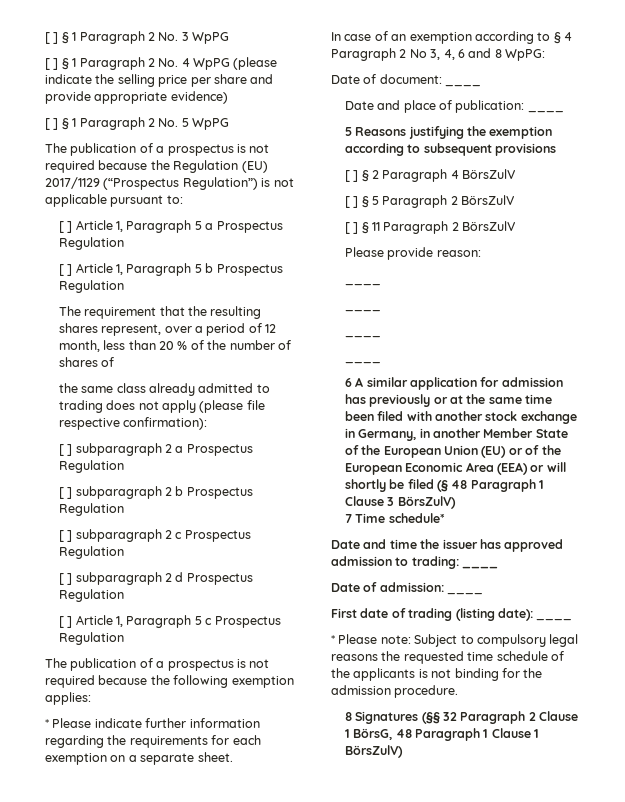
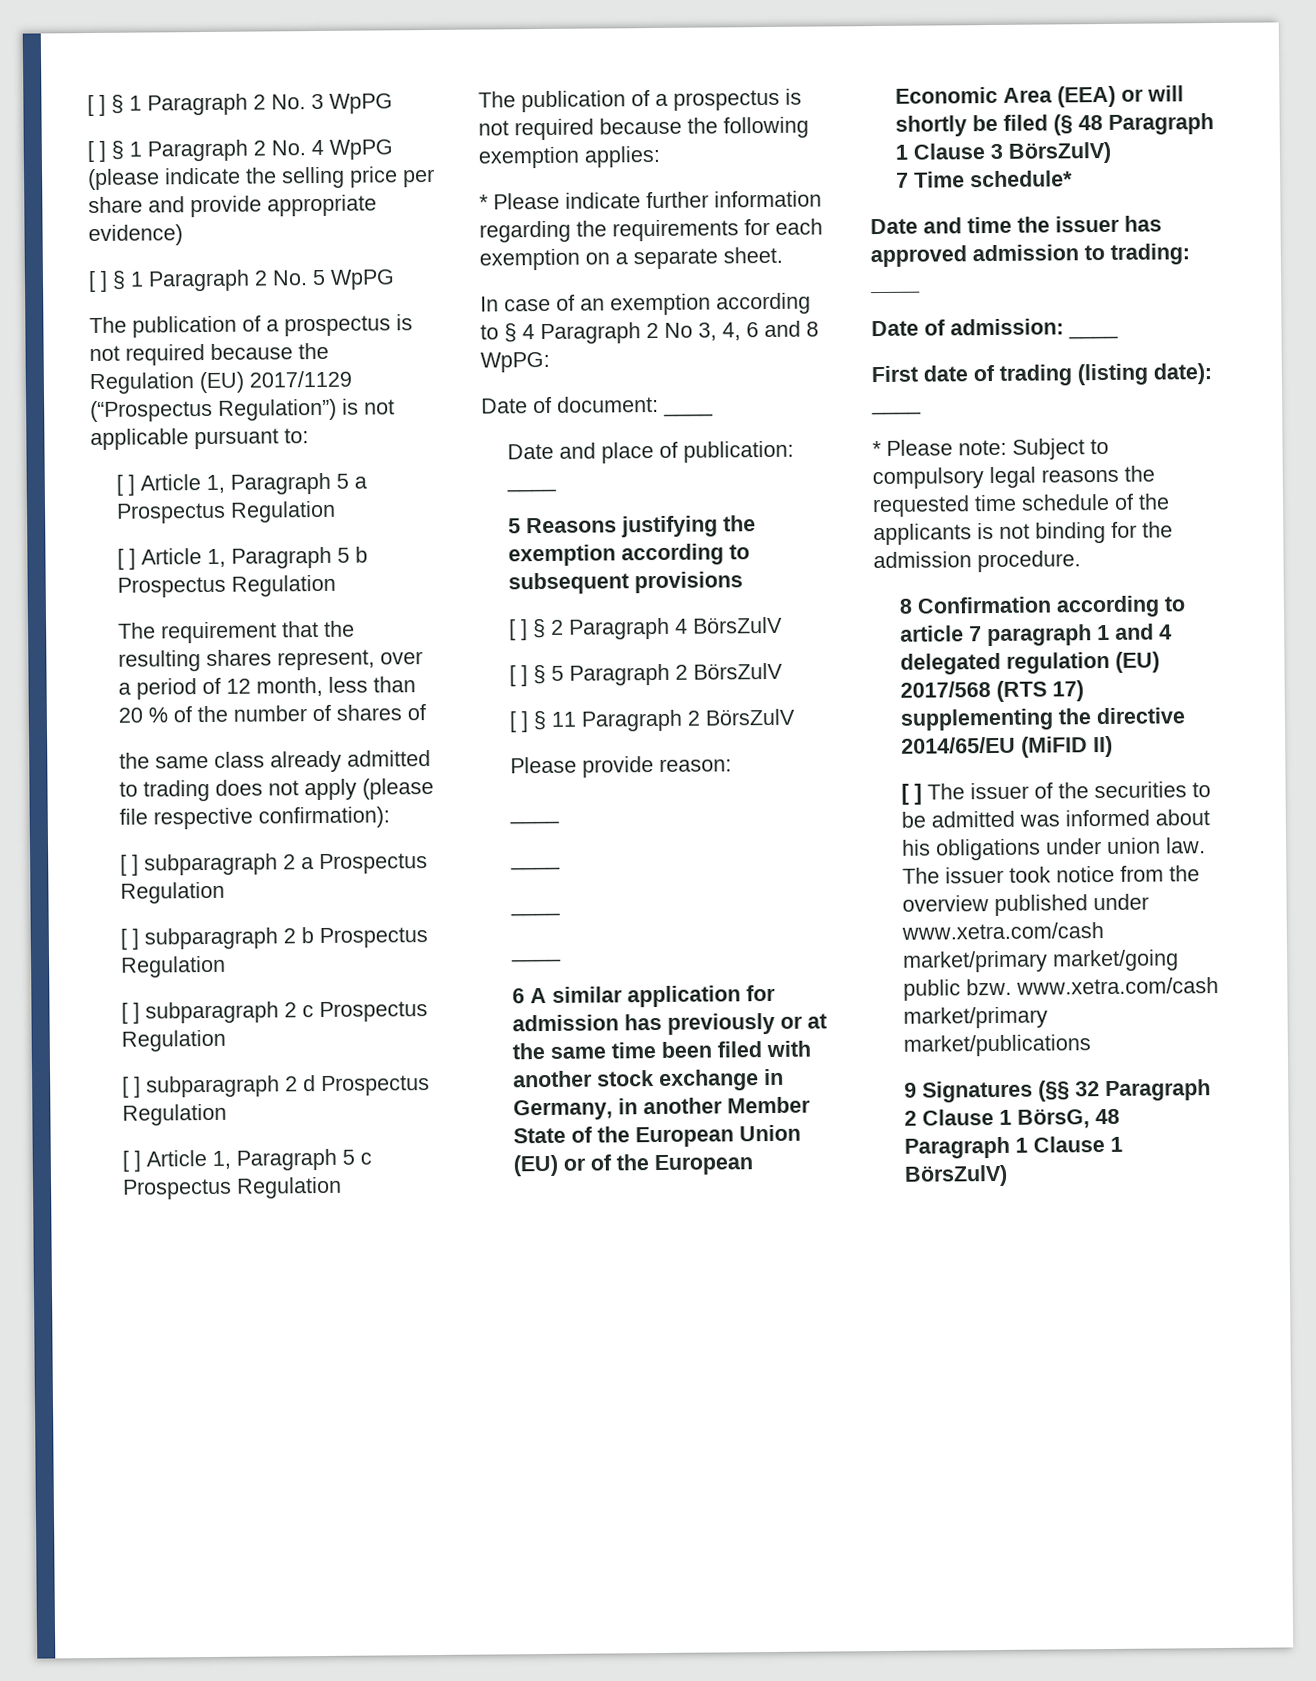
- 8 Signatures (§§ 32 Paragraph 2 Clause 1 BörsG, 48 Paragraph 1 Clause 1 BörsZulV)
+ 8 Confirmation according to article 7 paragraph 1 and 4 delegated regulation (EU) 2017/568 (RTS 17) supplementing the directive 2014/65/EU (MiFID II)
+ [ ] The issuer of the securities to be admitted was informed about his obligations under union law. The issuer took notice from the overview published under www.xetra.com/cash market/primary market/going public bzw. www.xetra.com/cash market/primary market/publications
+ 9 Signatures (§§ 32 Paragraph 2 Clause 1 BörsG, 48 Paragraph 1 Clause 1 BörsZulV)

